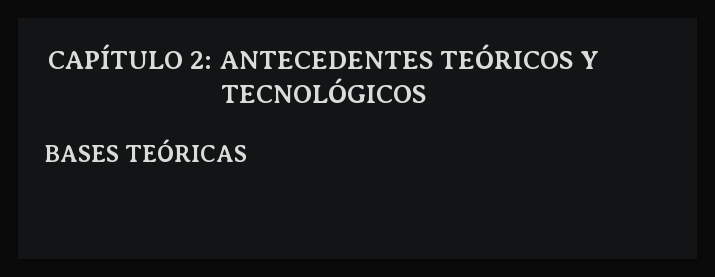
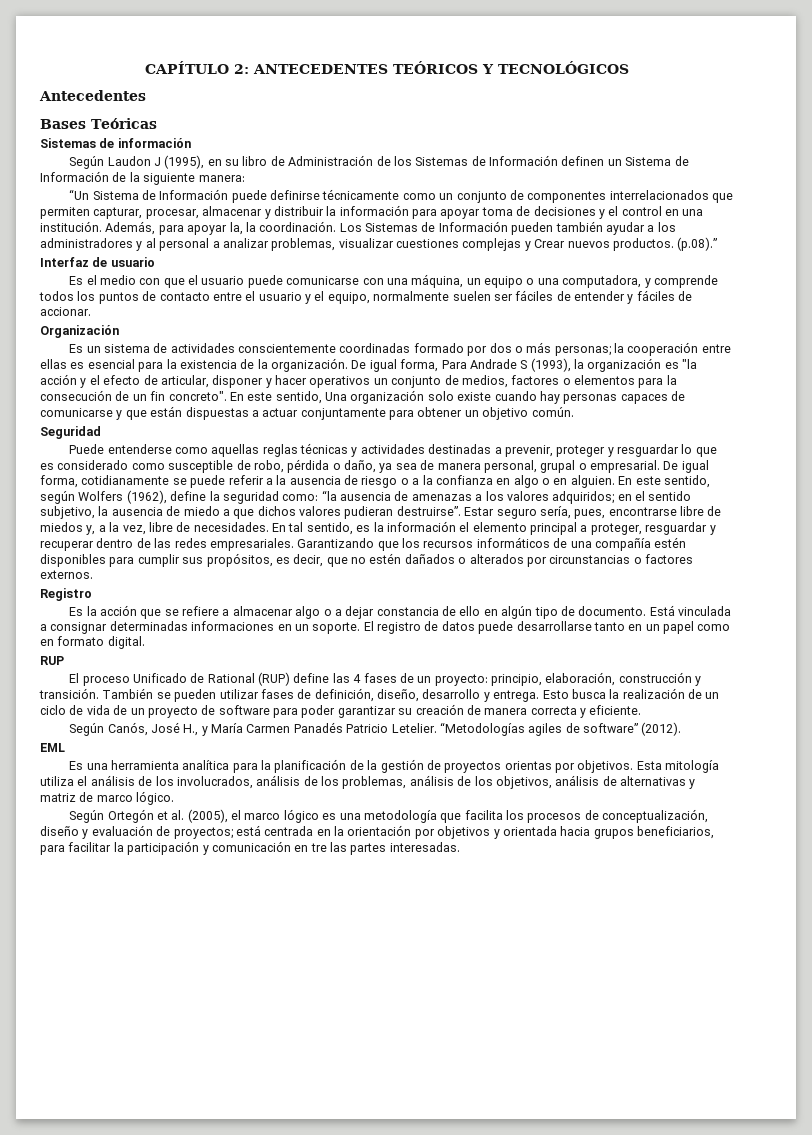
- BASES TEÓRICAS
+ Antecedentes
+ Bases Teóricas
+ Sistemas de información
+ Según Laudon J (1995), en su libro de Administración de los Sistemas de Información definen un Sistema de Información de la siguiente manera:
+ “Un Sistema de Información puede definirse técnicamente como un conjunto de componentes interrelacionados que permiten capturar, procesar, almacenar y distribuir la información para apoyar toma de decisiones y el control en una institución. Además, para apoyar la, la coordinación. Los Sistemas de Información pueden también ayudar a los administradores y al personal a analizar problemas, visualizar cuestiones complejas y Crear nuevos productos. (p.08).”
+ Interfaz de usuario
+ Es el medio con que el usuario puede comunicarse con una máquina, un equipo o una computadora, y comprende todos los puntos de contacto entre el usuario y el equipo, normalmente suelen ser fáciles de entender y fáciles de accionar.
+ Organización
+ Es un sistema de actividades conscientemente coordinadas formado por dos o más personas; la cooperación entre ellas es esencial para la existencia de la organización. De igual forma, Para Andrade S (1993), la organización es "la acción y el efecto de articular, disponer y hacer operativos un conjunto de medios, factores o elementos para la consecución de un fin concreto". En este sentido, Una organización solo existe cuando hay personas capaces de comunicarse y que están dispuestas a actuar conjuntamente para obtener un objetivo común.
+ Seguridad
+ Puede entenderse como aquellas reglas técnicas y actividades destinadas a prevenir, proteger y resguardar lo que es considerado como susceptible de robo, pérdida o daño, ya sea de manera personal, grupal o empresarial. De igual forma, cotidianamente se puede referir a la ausencia de riesgo o a la confianza en algo o en alguien. En este sentido, según Wolfers (1962), define la seguridad como: “la ausencia de amenazas a los valores adquiridos; en el sentido subjetivo, la ausencia de miedo a que dichos valores pudieran destruirse”. Estar seguro sería, pues, encontrarse libre de miedos y, a la vez, libre de necesidades. En tal sentido, es la información el elemento principal a proteger, resguardar y recuperar dentro de las redes empresariales. Garantizando que los recursos informáticos de una compañía estén disponibles para cumplir sus propósitos, es decir, que no estén dañados o alterados por circunstancias o factores externos.
+ Registro
+ Es la acción que se refiere a almacenar algo o a dejar constancia de ello en algún tipo de documento. Está vinculada a consignar determinadas informaciones en un soporte. El registro de datos puede desarrollarse tanto en un papel como en formato digital.
+ RUP
+ El proceso Unificado de Rational (RUP) define las 4 fases de un proyecto: principio, elaboración, construcción y transición. También se pueden utilizar fases de definición, diseño, desarrollo y entrega. Esto busca la realización de un ciclo de vida de un proyecto de software para poder garantizar su creación de manera correcta y eficiente.
+ Según Canós, José H., y María Carmen Panadés Patricio Letelier. “Metodologías agiles de software” (2012).
+ EML
+ Es una herramienta analítica para la planificación de la gestión de proyectos orientas por objetivos. Esta mitología utiliza el análisis de los involucrados, análisis de los problemas, análisis de los objetivos, análisis de alternativas y matriz de marco lógico.
+ Según Ortegón et al. (2005), el marco lógico es una metodología que facilita los procesos de conceptualización, diseño y evaluación de proyectos; está centrada en la orientación por objetivos y orientada hacia grupos beneficiarios, para facilitar la participación y comunicación en tre las partes interesadas.

